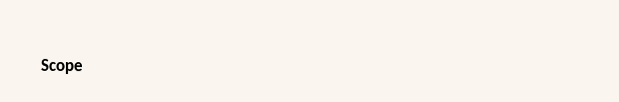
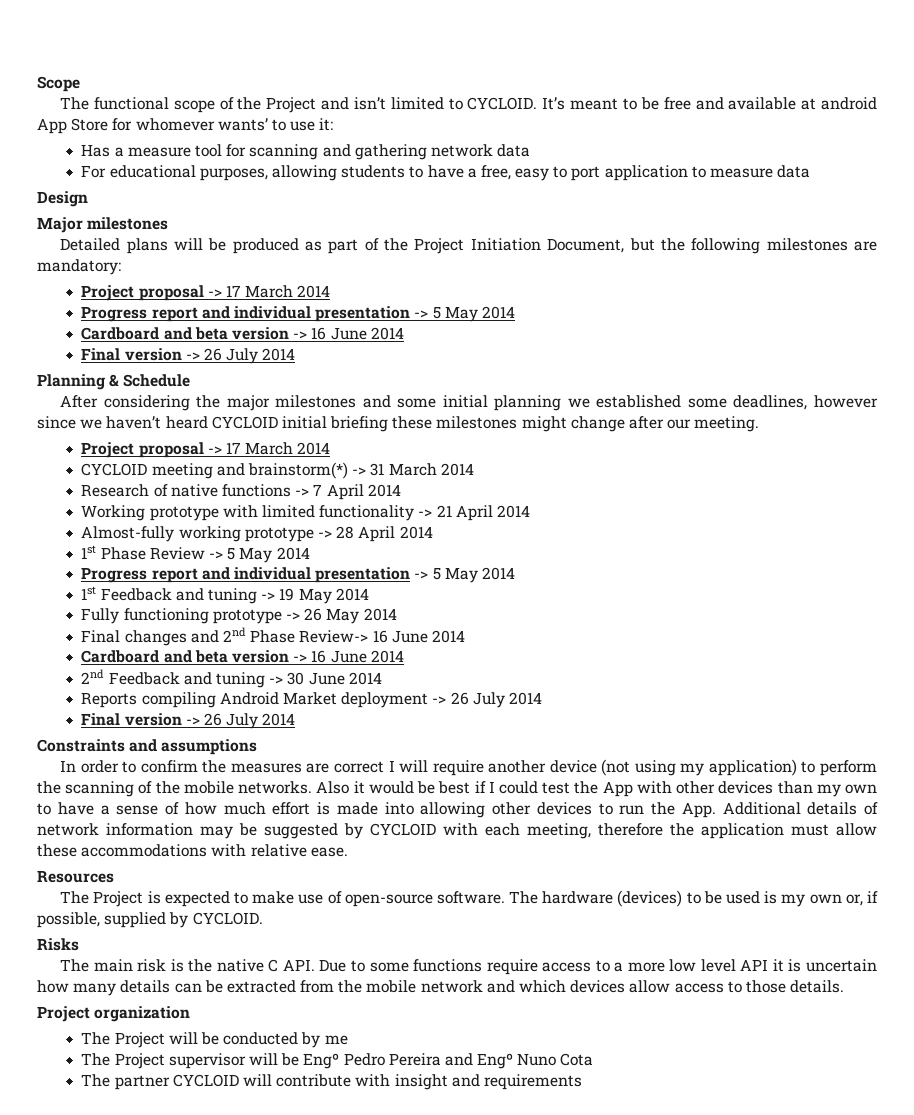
+ The functional scope of the Project and isn’t limited to CYCLOID. It’s meant to be free and available at android App Store for whomever wants’ to use it:
+ Has a measure tool for scanning and gathering network data
+ For educational purposes, allowing students to have a free, easy to port application to measure data
+ Design
+ Major milestones
+ Detailed plans will be produced as part of the Project Initiation Document, but the following milestones are mandatory:
+ Project proposal -> 17 March 2014
+ Progress report and individual presentation -> 5 May 2014
+ Cardboard and beta version -> 16 June 2014
+ Final version -> 26 July 2014
+ Planning & Schedule
+ After considering the major milestones and some initial planning we established some deadlines, however since we haven’t heard CYCLOID initial briefing these milestones might change after our meeting.
+ Project proposal -> 17 March 2014
+ CYCLOID meeting and brainstorm(*) -> 31 March 2014
+ Research of native functions -> 7 April 2014
+ Working prototype with limited functionality -> 21 April 2014
+ Almost-fully working prototype -> 28 April 2014
+ 1st Phase Review -> 5 May 2014
+ Progress report and individual presentation -> 5 May 2014
+ 1st Feedback and tuning -> 19 May 2014
+ Fully functioning prototype -> 26 May 2014
+ Final changes and 2nd Phase Review-> 16 June 2014
+ Cardboard and beta version -> 16 June 2014
+ 2nd Feedback and tuning -> 30 June 2014
+ Reports compiling Android Market deployment -> 26 July 2014
+ Final version -> 26 July 2014
+ Constraints and assumptions
+ In order to confirm the measures are correct I will require another device (not using my application) to perform the scanning of the mobile networks. Also it would be best if I could test the App with other devices than my own to have a sense of how much effort is made into allowing other devices to run the App. Additional details of network information may be suggested by CYCLOID with each meeting, therefore the application must allow these accommodations with relative ease.
+ Resources
+ The Project is expected to make use of open-source software. The hardware (devices) to be used is my own or, if possible, supplied by CYCLOID.
+ Risks
+ The main risk is the native C API. Due to some functions require access to a more low level API it is uncertain how many details can be extracted from the mobile network and which devices allow access to those details.
+ Project organization
+ The Project will be conducted by me
+ The Project supervisor will be Engº Pedro Pereira and Engº Nuno Cota
+ The partner CYCLOID will contribute with insight and requirements

